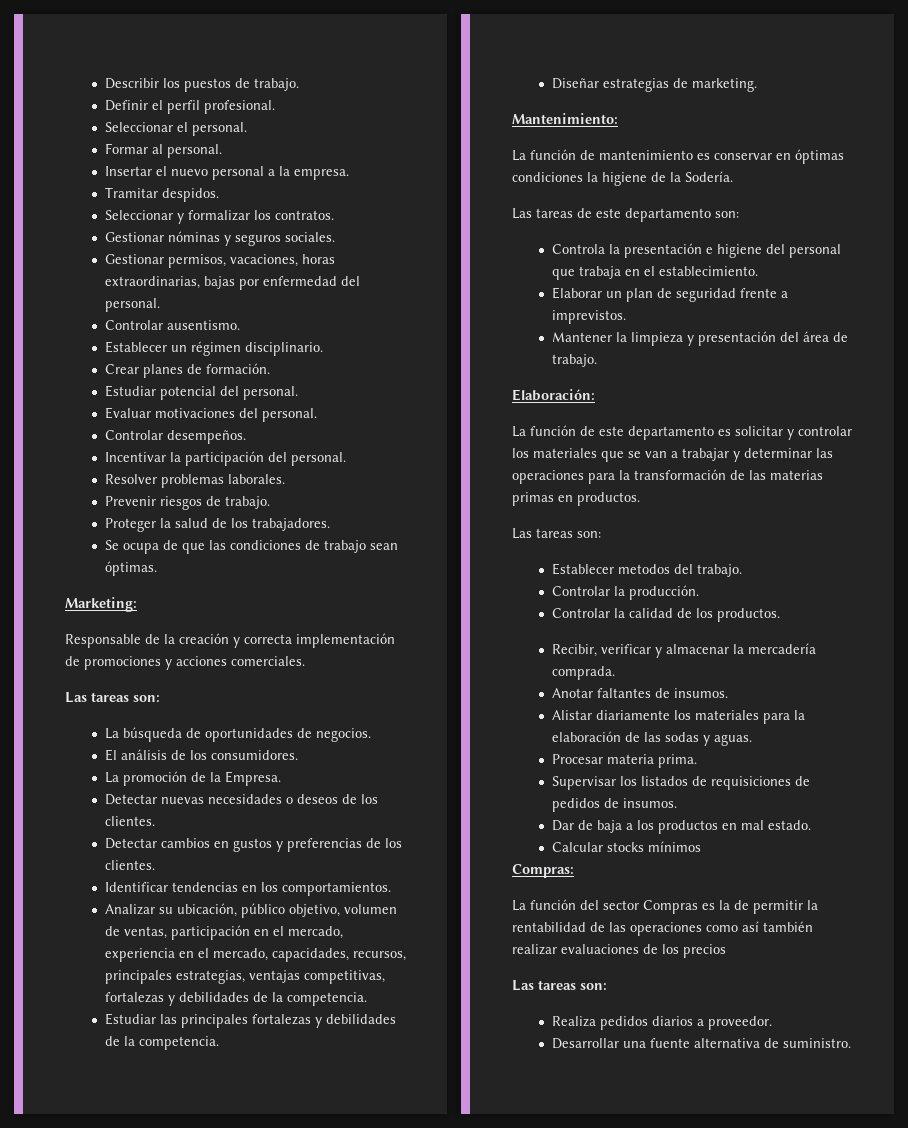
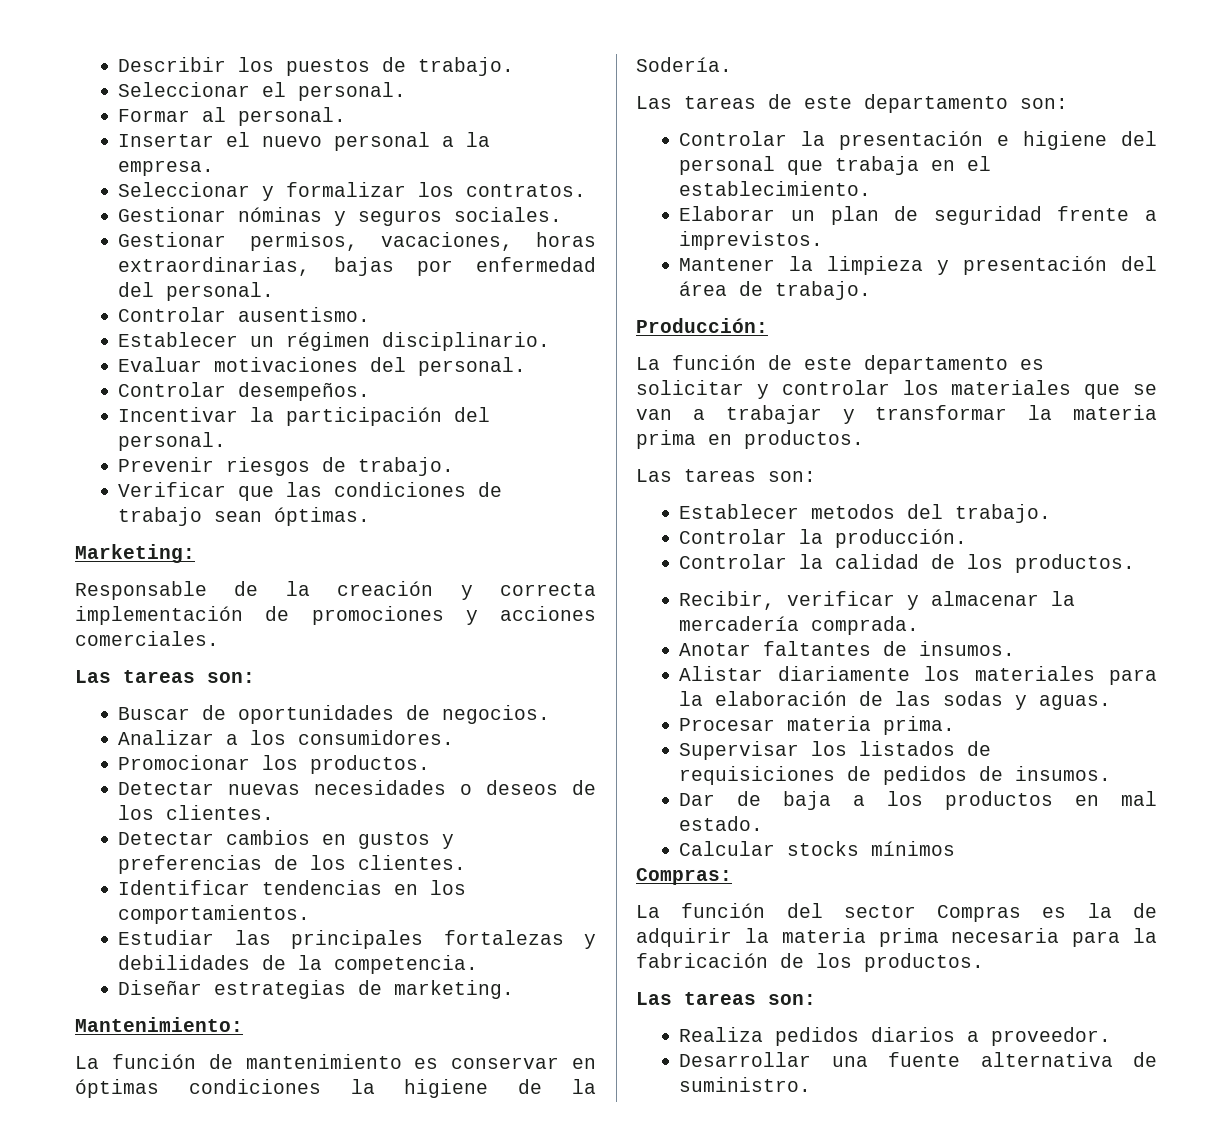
- Definir el perfil profesional.
- Tramitar despidos.
- Crear planes de formación.
- Estudiar potencial del personal.
- Resolver problemas laborales.
- Proteger la salud de los trabajadores.
- Se ocupa de que las condiciones de trabajo sean óptimas.
+ Verificar que las condiciones de trabajo sean óptimas.
- La búsqueda de oportunidades de negocios.
+ Buscar de oportunidades de negocios.
- El análisis de los consumidores.
+ Analizar a los consumidores.
- La promoción de la Empresa.
+ Promocionar los productos.
- Analizar su ubicación, público objetivo, volumen de ventas, participación en el mercado, experiencia en el mercado, capacidades, recursos, principales estrategias, ventajas competitivas, fortalezas y debilidades de la competencia.
- Controla la presentación e higiene del personal que trabaja en el establecimiento.
+ Controlar la presentación e higiene del personal que trabaja en el establecimiento.
- Elaboración:
+ Producción:
- La función de este departamento es solicitar y controlar los materiales que se van a trabajar y determinar las operaciones para la transformación de las materias primas en productos.
+ La función de este departamento es solicitar y controlar los materiales que se van a trabajar y transformar la materia prima en productos.
- La función del sector Compras es la de permitir la rentabilidad de las operaciones como así también realizar evaluaciones de los precios
+ La función del sector Compras es la de adquirir la materia prima necesaria para la fabricación de los productos.

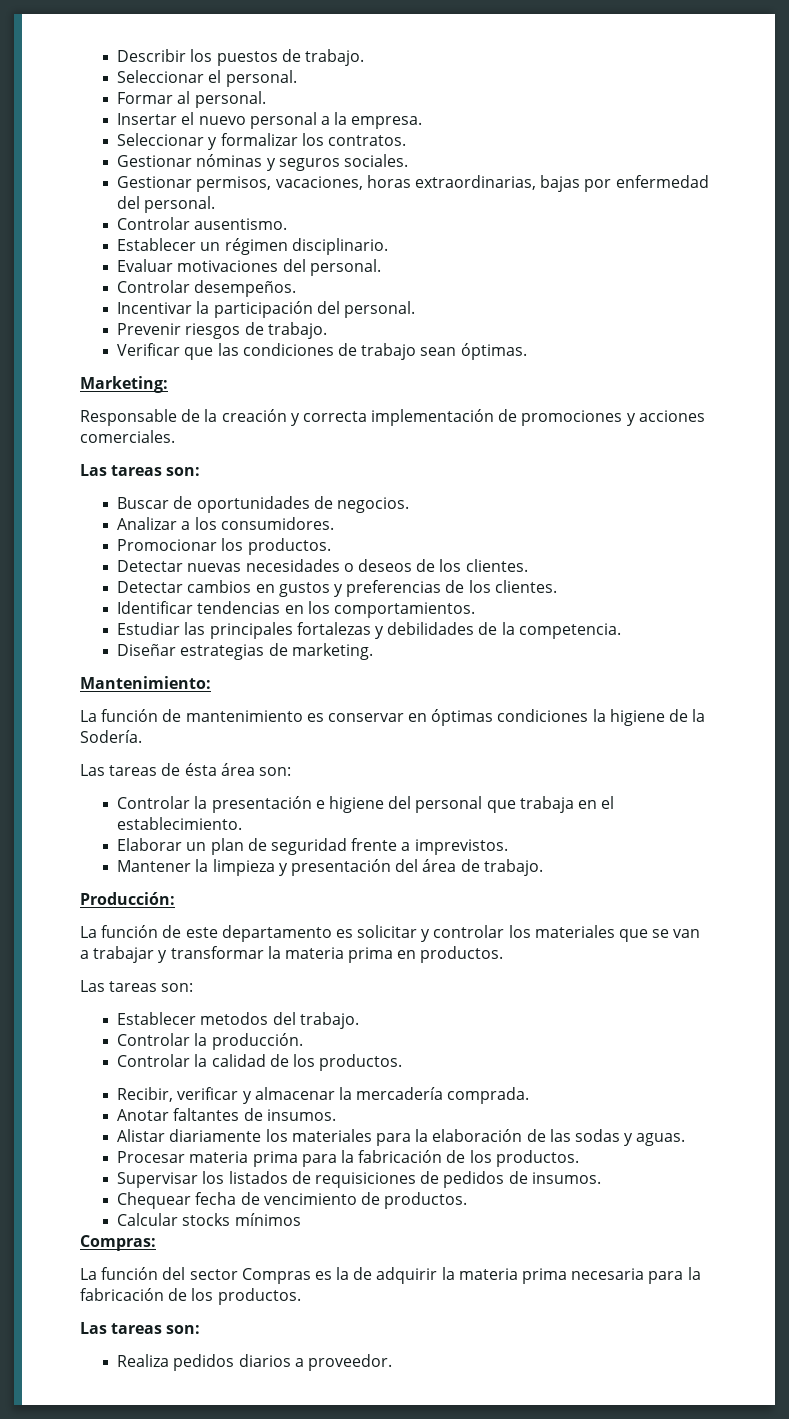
- Las tareas de este departamento son:
+ Las tareas de ésta área son:
- Procesar materia prima.
+ Procesar materia prima para la fabricación de los productos.
- Dar de baja a los productos en mal estado.
+ Chequear fecha de vencimiento de productos.
- Desarrollar una fuente alternativa de suministro.

